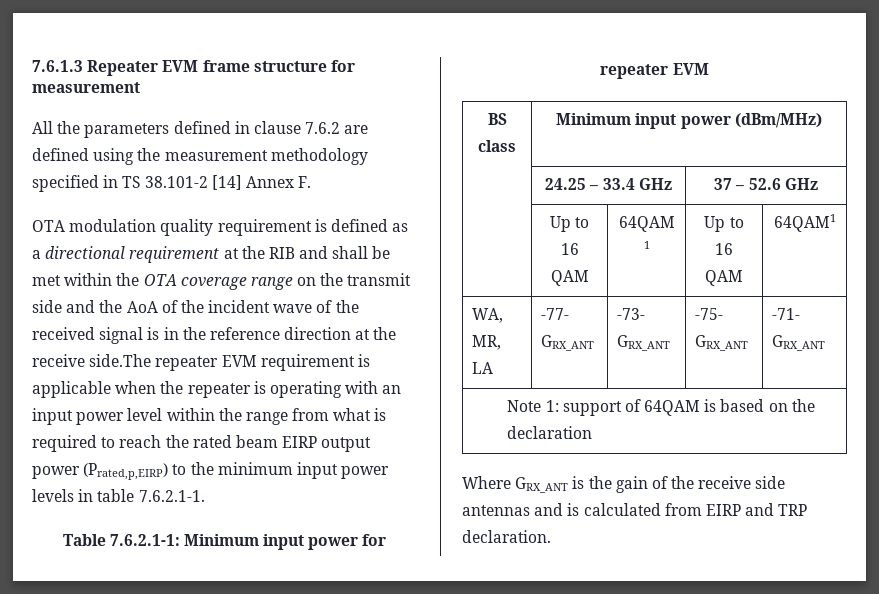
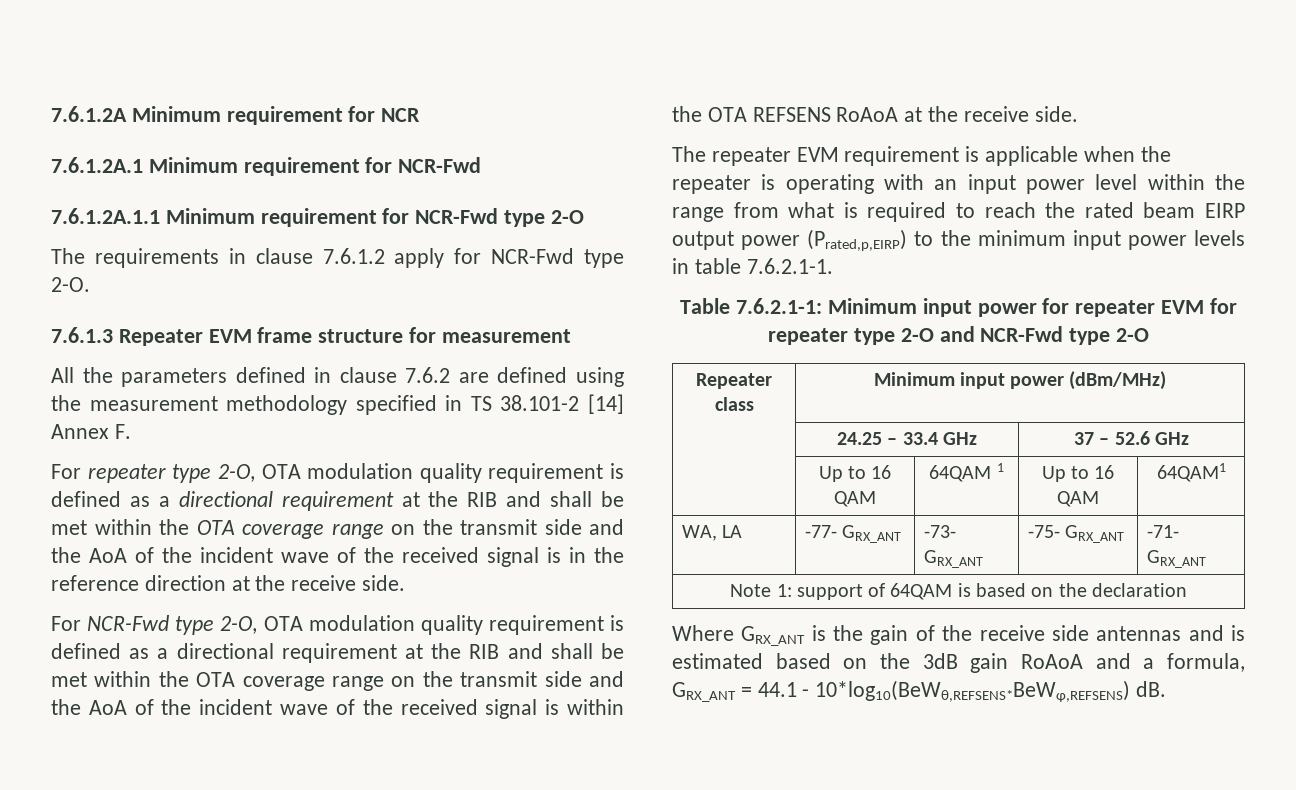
+ 7.6.1.2A Minimum requirement for NCR
+ 7.6.1.2A.1 Minimum requirement for NCR-Fwd
+ 7.6.1.2A.1.1 Minimum requirement for NCR-Fwd type 2-O
+ The requirements in clause 7.6.1.2 apply for NCR-Fwd type 2-O.
- OTA modulation quality requirement is defined as a directional requirement at the RIB and shall be met within the OTA coverage range on the transmit side and the AoA of the incident wave of the received signal is in the reference direction at the receive side.The repeater EVM requirement is applicable when the repeater is operating with an input power level within the range from what is required to reach the rated beam EIRP output power (Prated,p,EIRP) to the minimum input power levels in table 7.6.2.1-1.
+ For repeater type 2-O, OTA modulation quality requirement is defined as a directional requirement at the RIB and shall be met within the OTA coverage range on the transmit side and the AoA of the incident wave of the received signal is in the reference direction at the receive side.
+ For NCR-Fwd type 2-O, OTA modulation quality requirement is defined as a directional requirement at the RIB and shall be met within the OTA coverage range on the transmit side and the AoA of the incident wave of the received signal is within the OTA REFSENS RoAoA at the receive side.
+ The repeater EVM requirement is applicable when the repeater is operating with an input power level within the range from what is required to reach the rated beam EIRP output power (Prated,p,EIRP) to the minimum input power levels in table 7.6.2.1-1.
- Table 7.6.2.1-1: Minimum input power for repeater EVM
- BS class | Minimum input power (dBm/MHz)
+ Table 7.6.2.1-1: Minimum input power for repeater EVM for repeater type 2-O and NCR-Fwd type 2-O
+ Repeater class | Minimum input power (dBm/MHz)
- WA, MR, LA | -77- GRX_ANT | -73- GRX_ANT | -75- GRX_ANT | -71- GRX_ANT
+ WA, LA | -77- GRX_ANT | -73- GRX_ANT | -75- GRX_ANT | -71- GRX_ANT
- Where GRX_ANT is the gain of the receive side antennas and is calculated from EIRP and TRP declaration.
+ Where GRX_ANT is the gain of the receive side antennas and is estimated based on the 3dB gain RoAoA and a formula, GRX_ANT = 44.1 - 10*log10(BeWθ,REFSENS*BeWφ,REFSENS) dB.

